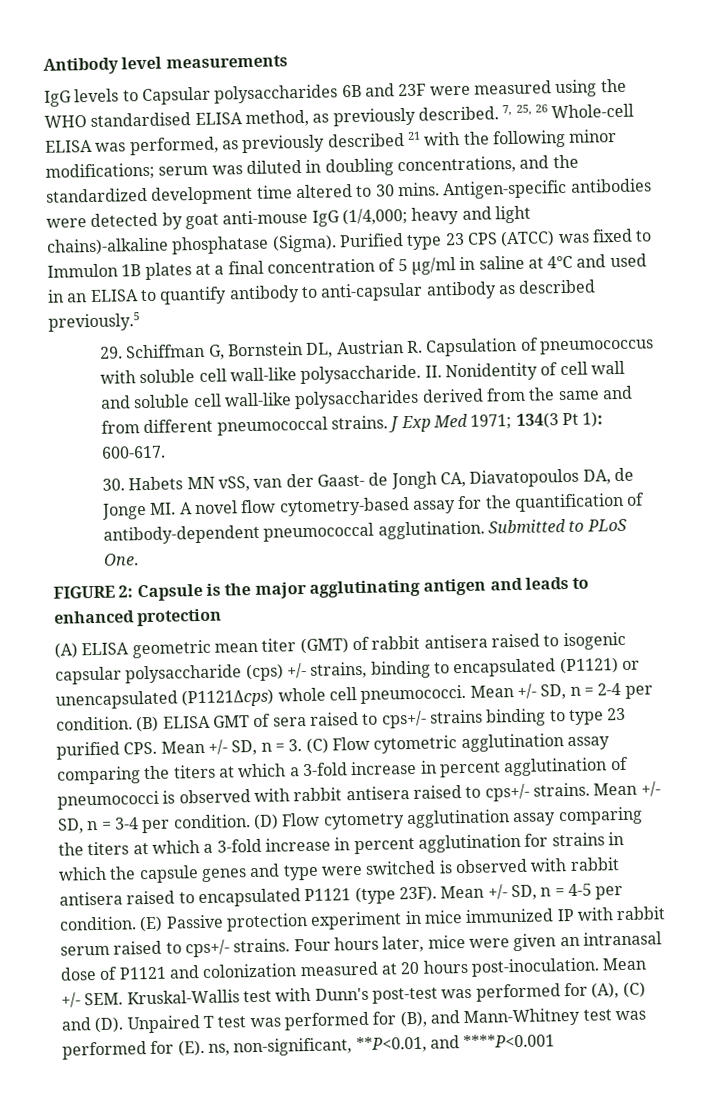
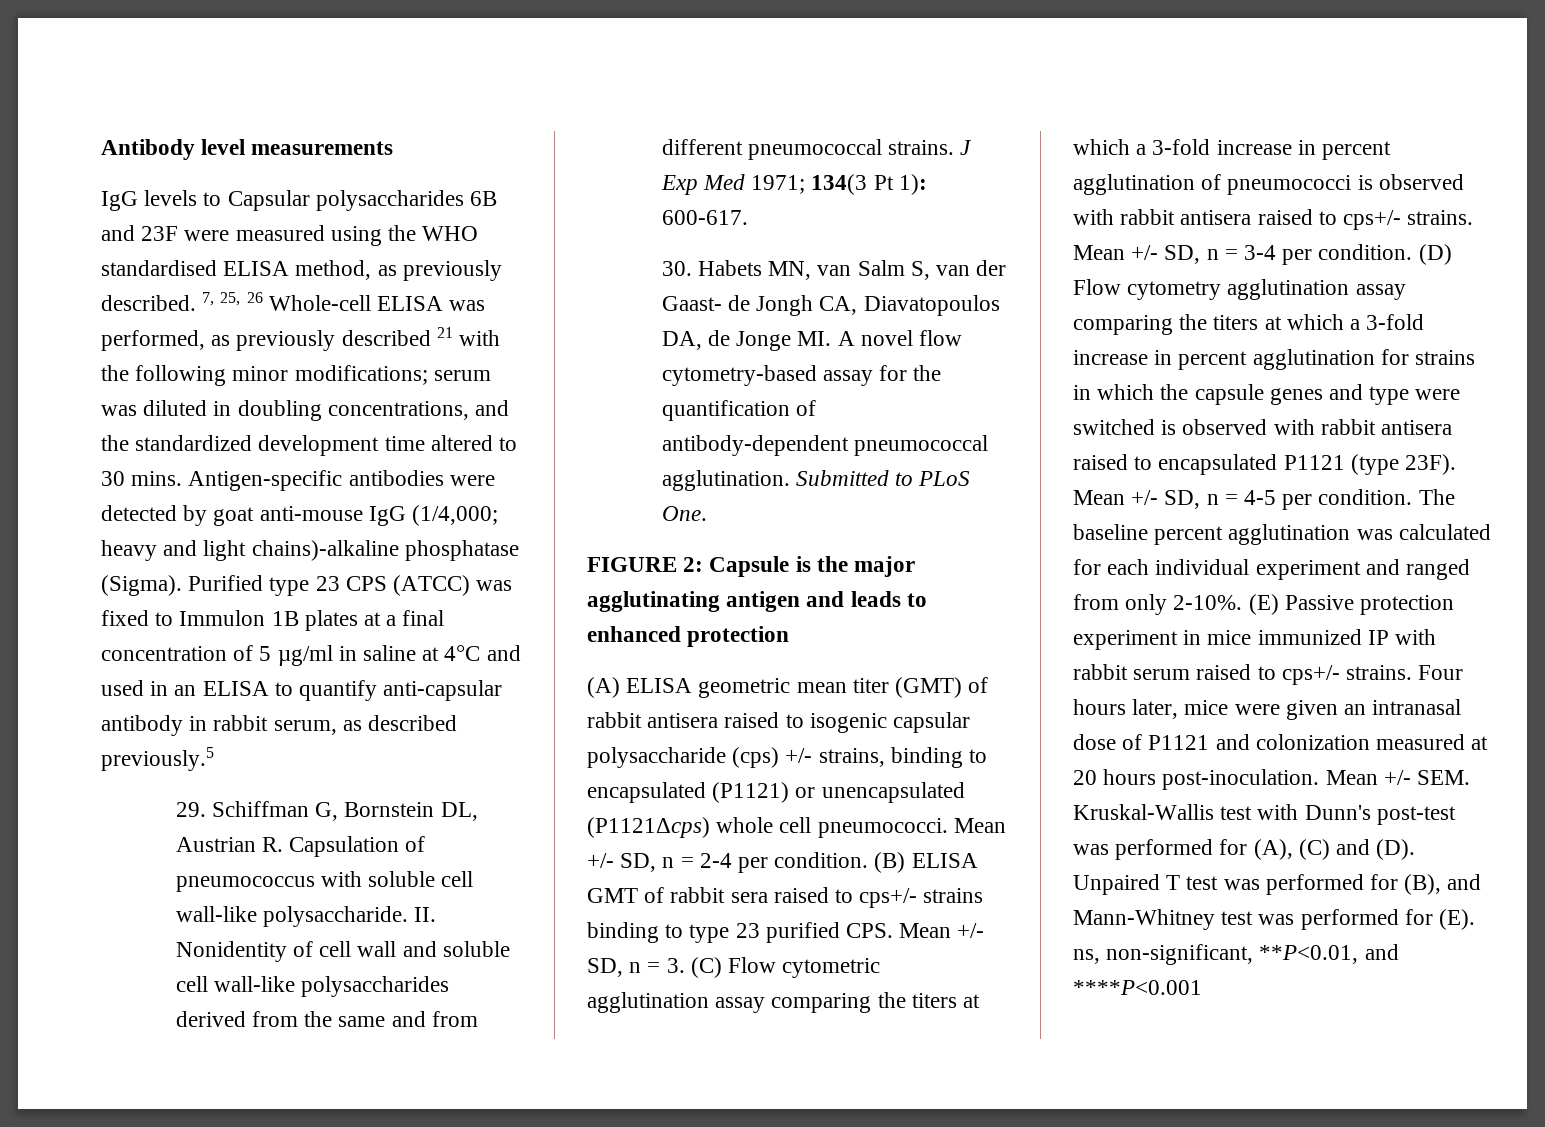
- Purified type 23 CPS (ATCC) was fixed to Immulon 1B plates at a final concentration of 5 µg/ml in saline at 4°C and used in an ELISA to quantify antibody to anti-capsular antibody as described previously.5
+ Purified type 23 CPS (ATCC) was fixed to Immulon 1B plates at a final concentration of 5 µg/ml in saline at 4°C and used in an ELISA to quantify anti-capsular antibody in rabbit serum, as described previously.5
- 30. Habets MN vSS, van der Gaast- de Jongh CA, Diavatopoulos DA, de Jonge MI. A novel flow cytometry-based assay for the quantification of antibody-dependent pneumococcal agglutination.
+ 30. Habets MN, van Salm S, van der Gaast- de Jongh CA, Diavatopoulos DA, de Jonge MI. A novel flow cytometry-based assay for the quantification of antibody-dependent pneumococcal agglutination.
- (B) ELISA GMT of sera raised to cps+/- strains binding to type 23 purified CPS. Mean +/- SD, n = 3. (C) Flow cytometric agglutination assay comparing the titers at which a 3-fold increase in percent agglutination of pneumococci is observed with rabbit antisera raised to cps+/- strains.
+ (B) ELISA GMT of rabbit sera raised to cps+/- strains binding to type 23 purified CPS. Mean +/- SD, n = 3. (C) Flow cytometric agglutination assay comparing the titers at which a 3-fold increase in percent agglutination of pneumococci is observed with rabbit antisera raised to cps+/- strains.
+ The baseline percent agglutination was calculated for each individual experiment and ranged from only 2-10%.

